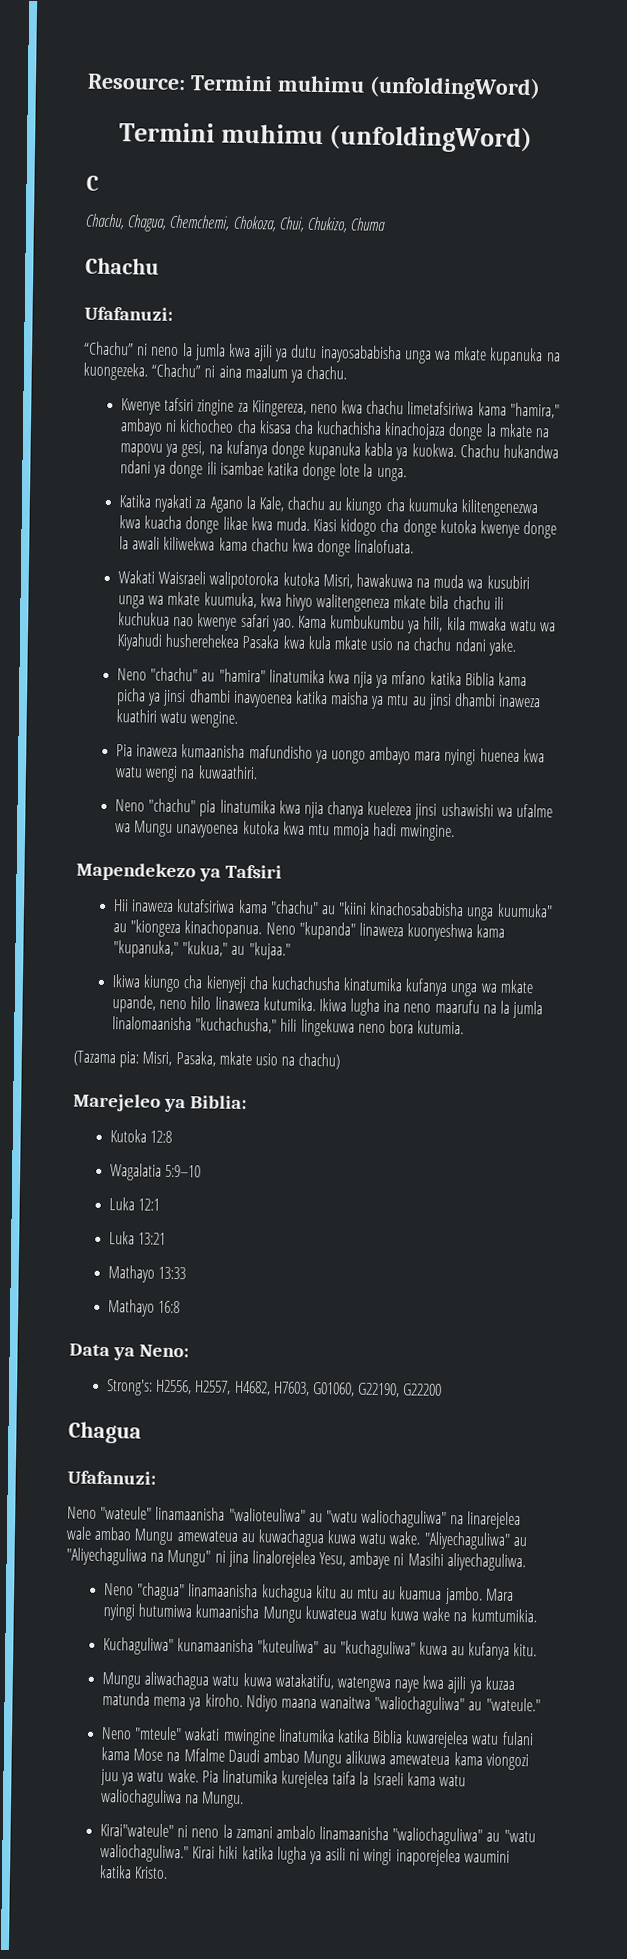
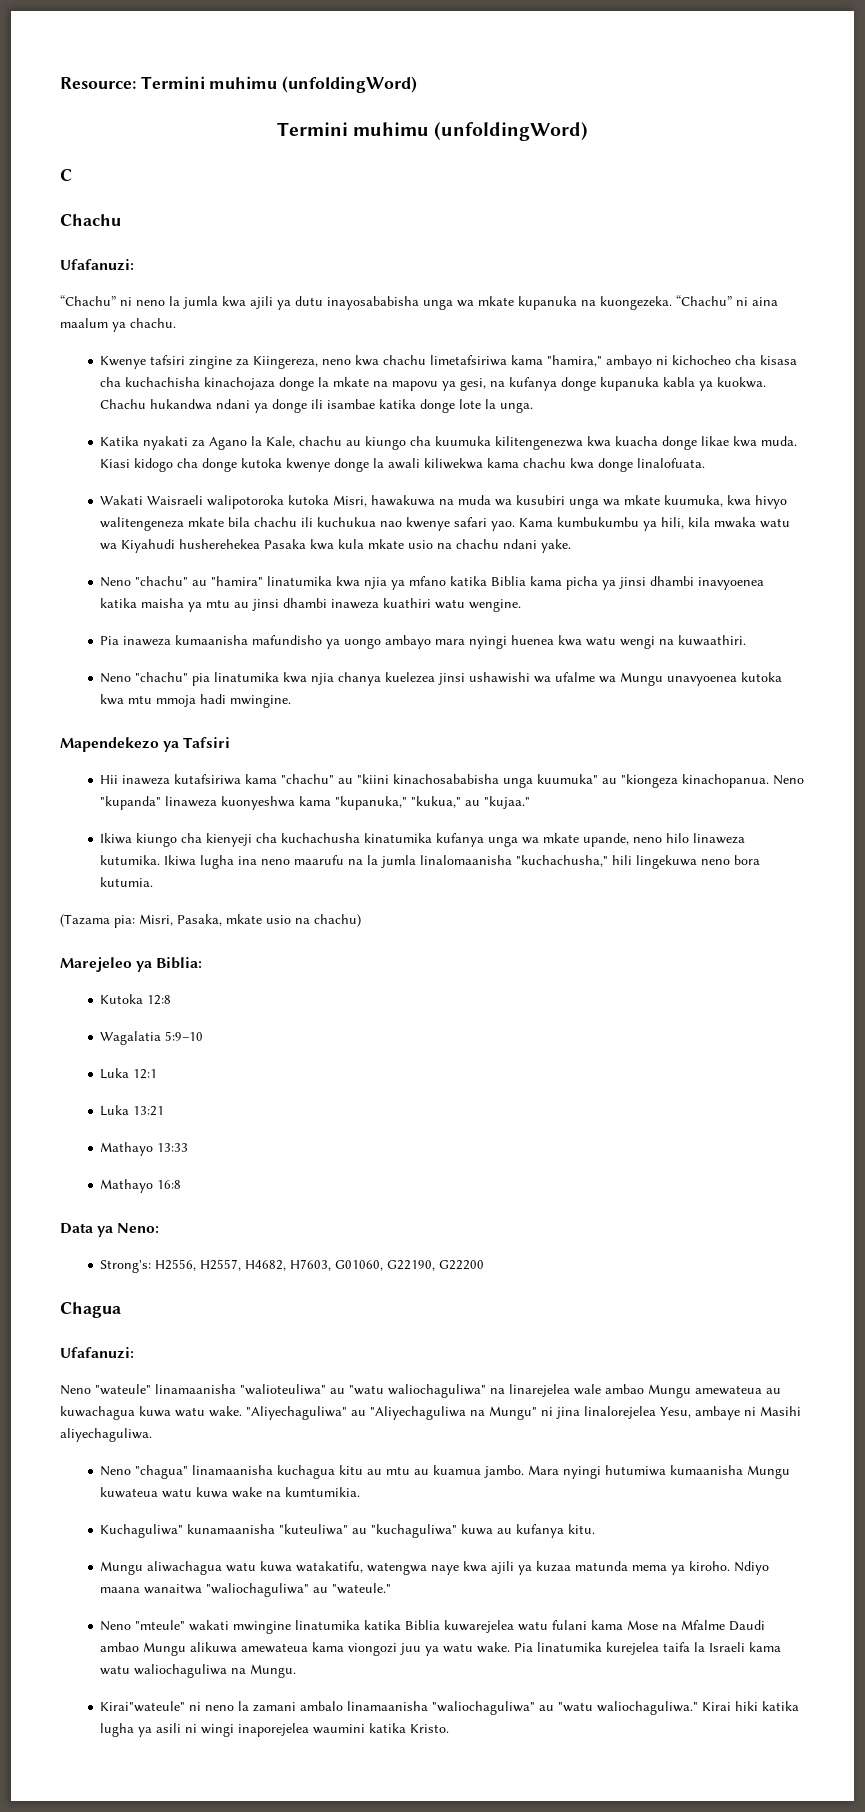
- Chachu, Chagua, Chemchemi, Chokoza, Chui, Chukizo, Chuma

